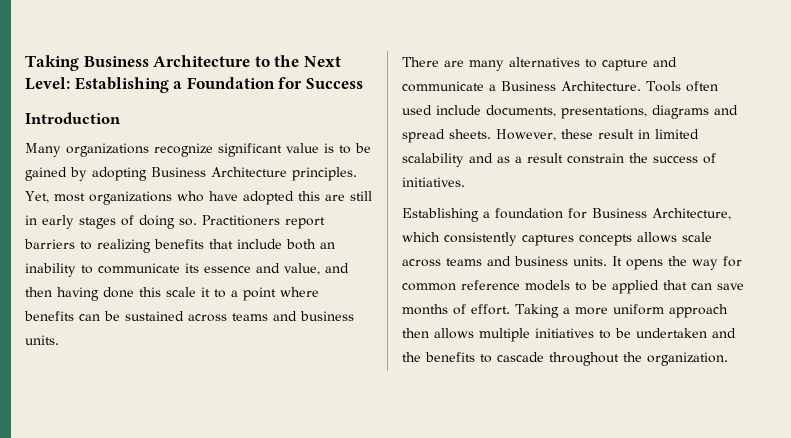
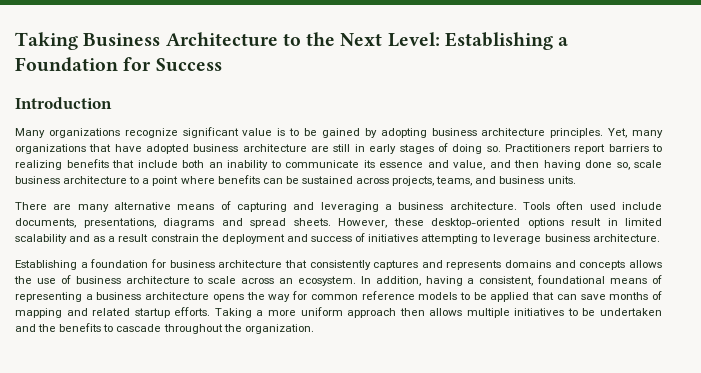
- Many organizations recognize significant value is to be gained by adopting Business Architecture principles. Yet, most organizations who have adopted this are still in early stages of doing so.
+ Many organizations recognize significant value is to be gained by adopting business architecture principles. Yet, many organizations that have adopted business architecture are still in early stages of doing so.
- Practitioners report barriers to realizing benefits that include both an inability to communicate its essence and value, and then having done this scale it to a point where benefits can be sustained across teams and business units.
+ Practitioners report barriers to realizing benefits that include both an inability to communicate its essence and value, and then having done so, scale business architecture to a point where benefits can be sustained across projects, teams, and business units.
- There are many alternatives to capture and communicate a Business Architecture.
+ There are many alternative means of capturing and leveraging a business architecture.
- However, these result in limited scalability and as a result constrain the success of initiatives.
- Establishing a foundation for Business Architecture, which consistently captures concepts allows scale across teams and business units. It opens the way for common reference models to be applied that can save months of effort.
+ However, these desktop-oriented options result in limited scalability and as a result constrain the deployment and success of initiatives attempting to leverage business architecture.
+ Establishing a foundation for business architecture that consistently captures and represents domains and concepts allows the use of business architecture to scale across an ecosystem. In addition, having a consistent, foundational means of representing a business architecture opens the way for common reference models to be applied that can save months of mapping and related startup efforts.

